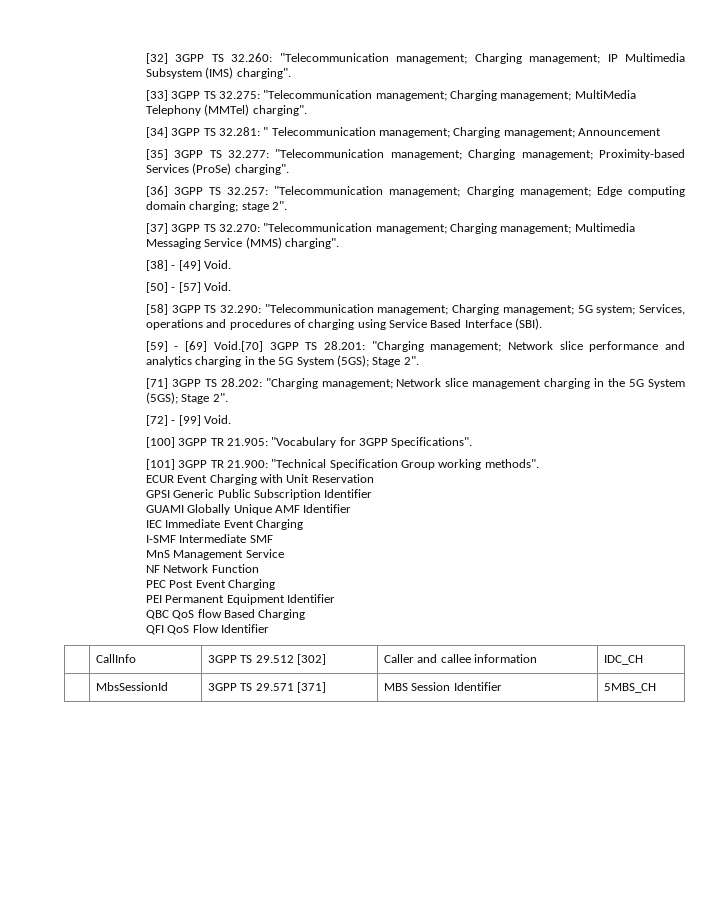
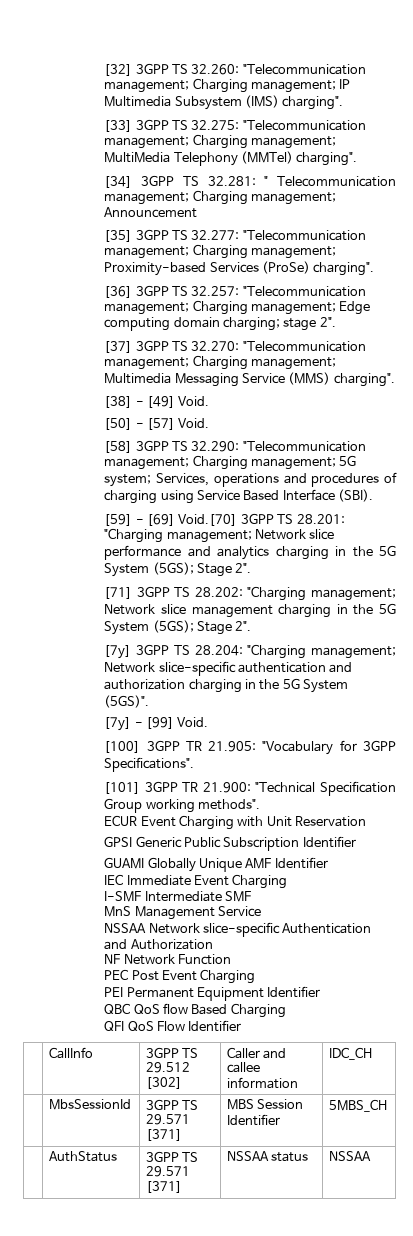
- [72] - [99] Void.
+ [7y] 3GPP TS 28.204: "Charging management; Network slice-specific authentication and authorization charging in the 5G System (5GS)".
+ [7y] - [99] Void.
+ NSSAA Network slice-specific Authentication and Authorization
+ | AuthStatus | 3GPP TS 29.571 [371] | NSSAA status | NSSAA

